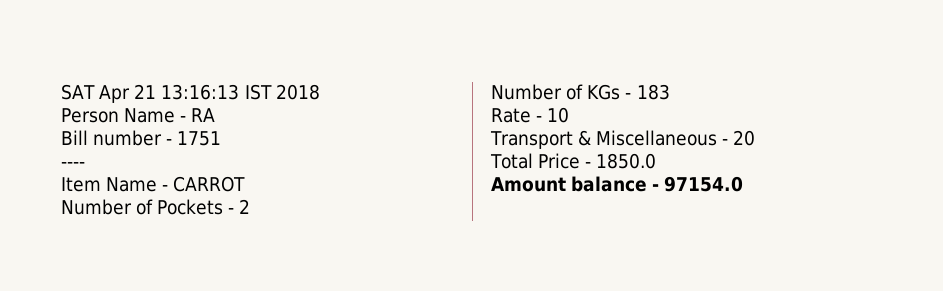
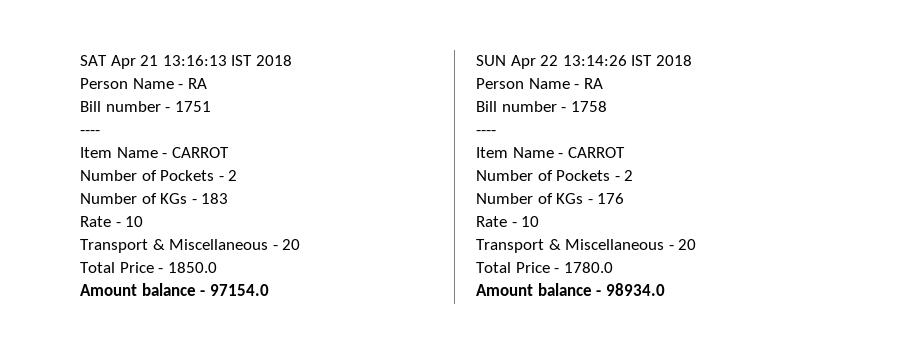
+ SUN Apr 22 13:14:26 IST 2018
+ Person Name - RA
+ Bill number - 1758
+ ----
+ Item Name - CARROT
+ Number of Pockets - 2
+ Number of KGs - 176
+ Rate - 10
+ Transport & Miscellaneous - 20
+ Total Price - 1780.0
+ Amount balance - 98934.0

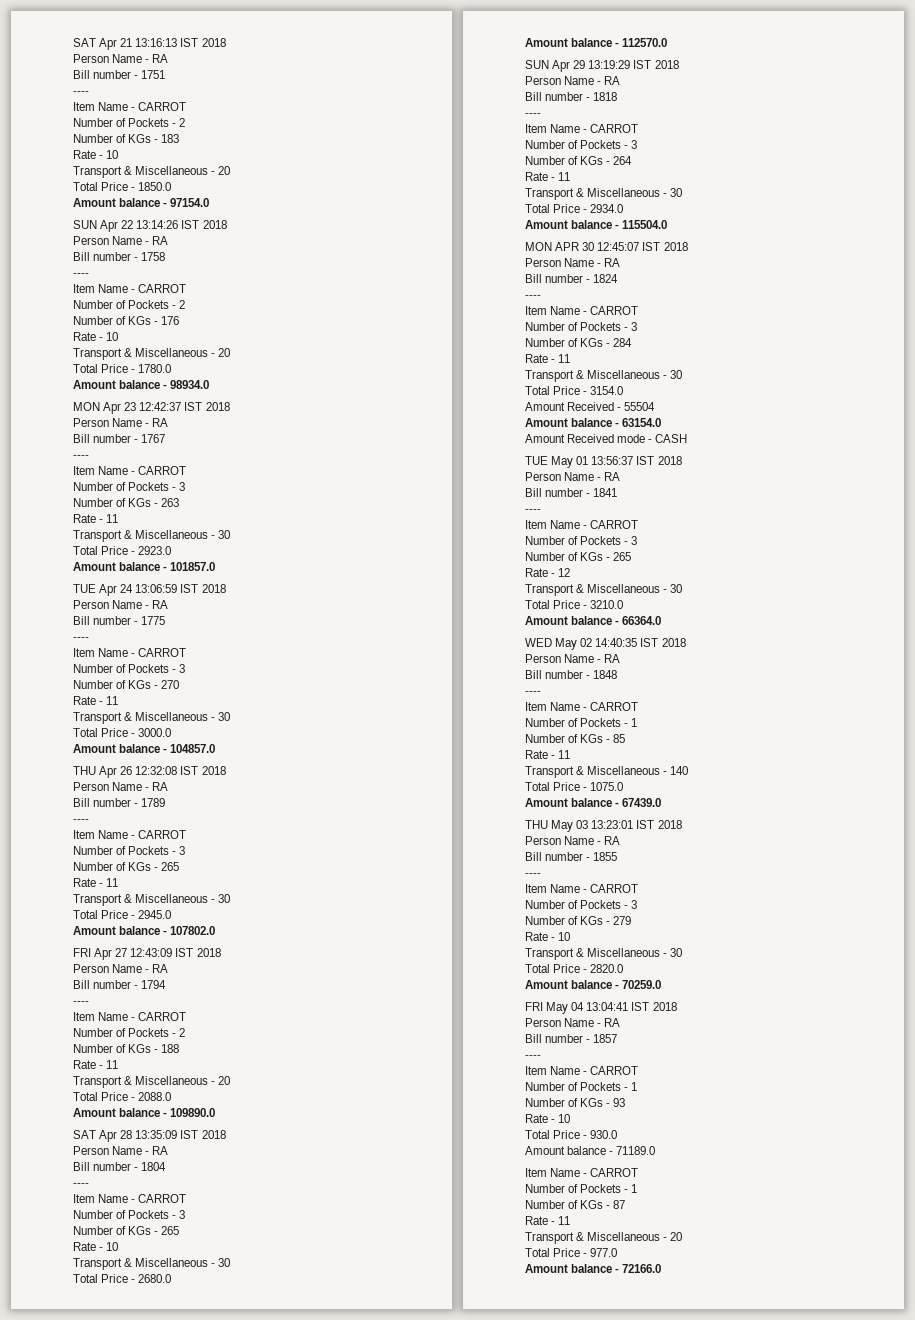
+ MON Apr 23 12:42:37 IST 2018
+ Person Name - RA
+ Bill number - 1767
+ ----
+ Item Name - CARROT
+ Number of Pockets - 3
+ Number of KGs - 263
+ Rate - 11
+ Transport & Miscellaneous - 30
+ Total Price - 2923.0
+ Amount balance - 101857.0
+ TUE Apr 24 13:06:59 IST 2018
+ Person Name - RA
+ Bill number - 1775
+ ----
+ Item Name - CARROT
+ Number of Pockets - 3
+ Number of KGs - 270
+ Rate - 11
+ Transport & Miscellaneous - 30
+ Total Price - 3000.0
+ Amount balance - 104857.0
+ THU Apr 26 12:32:08 IST 2018
+ Person Name - RA
+ Bill number - 1789
+ ----
+ Item Name - CARROT
+ Number of Pockets - 3
+ Number of KGs - 265
+ Rate - 11
+ Transport & Miscellaneous - 30
+ Total Price - 2945.0
+ Amount balance - 107802.0
+ FRI Apr 27 12:43:09 IST 2018
+ Person Name - RA
+ Bill number - 1794
+ ----
+ Item Name - CARROT
+ Number of Pockets - 2
+ Number of KGs - 188
+ Rate - 11
+ Transport & Miscellaneous - 20
+ Total Price - 2088.0
+ Amount balance - 109890.0
+ SAT Apr 28 13:35:09 IST 2018
+ Person Name - RA
+ Bill number - 1804
+ ----
+ Item Name - CARROT
+ Number of Pockets - 3
+ Number of KGs - 265
+ Rate - 10
+ Transport & Miscellaneous - 30
+ Total Price - 2680.0
+ Amount balance - 112570.0
+ SUN Apr 29 13:19:29 IST 2018
+ Person Name - RA
+ Bill number - 1818
+ ----
+ Item Name - CARROT
+ Number of Pockets - 3
+ Number of KGs - 264
+ Rate - 11
+ Transport & Miscellaneous - 30
+ Total Price - 2934.0
+ Amount balance - 115504.0
+ MON APR 30 12:45:07 IST 2018
+ Person Name - RA
+ Bill number - 1824
+ ----
+ Item Name - CARROT
+ Number of Pockets - 3
+ Number of KGs - 284
+ Rate - 11
+ Transport & Miscellaneous - 30
+ Total Price - 3154.0
+ Amount Received - 55504
+ Amount balance - 63154.0
+ Amount Received mode - CASH
+ TUE May 01 13:56:37 IST 2018
+ Person Name - RA
+ Bill number - 1841
+ ----
+ Item Name - CARROT
+ Number of Pockets - 3
+ Number of KGs - 265
+ Rate - 12
+ Transport & Miscellaneous - 30
+ Total Price - 3210.0
+ Amount balance - 66364.0
+ WED May 02 14:40:35 IST 2018
+ Person Name - RA
+ Bill number - 1848
+ ----
+ Item Name - CARROT
+ Number of Pockets - 1
+ Number of KGs - 85
+ Rate - 11
+ Transport & Miscellaneous - 140
+ Total Price - 1075.0
+ Amount balance - 67439.0
+ THU May 03 13:23:01 IST 2018
+ Person Name - RA
+ Bill number - 1855
+ ----
+ Item Name - CARROT
+ Number of Pockets - 3
+ Number of KGs - 279
+ Rate - 10
+ Transport & Miscellaneous - 30
+ Total Price - 2820.0
+ Amount balance - 70259.0
+ FRI May 04 13:04:41 IST 2018
+ Person Name - RA
+ Bill number - 1857
+ ----
+ Item Name - CARROT
+ Number of Pockets - 1
+ Number of KGs - 93
+ Rate - 10
+ Total Price - 930.0
+ Amount balance - 71189.0
+ Item Name - CARROT
+ Number of Pockets - 1
+ Number of KGs - 87
+ Rate - 11
+ Transport & Miscellaneous - 20
+ Total Price - 977.0
+ Amount balance - 72166.0

